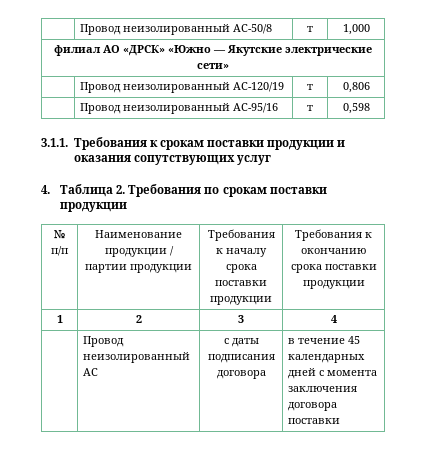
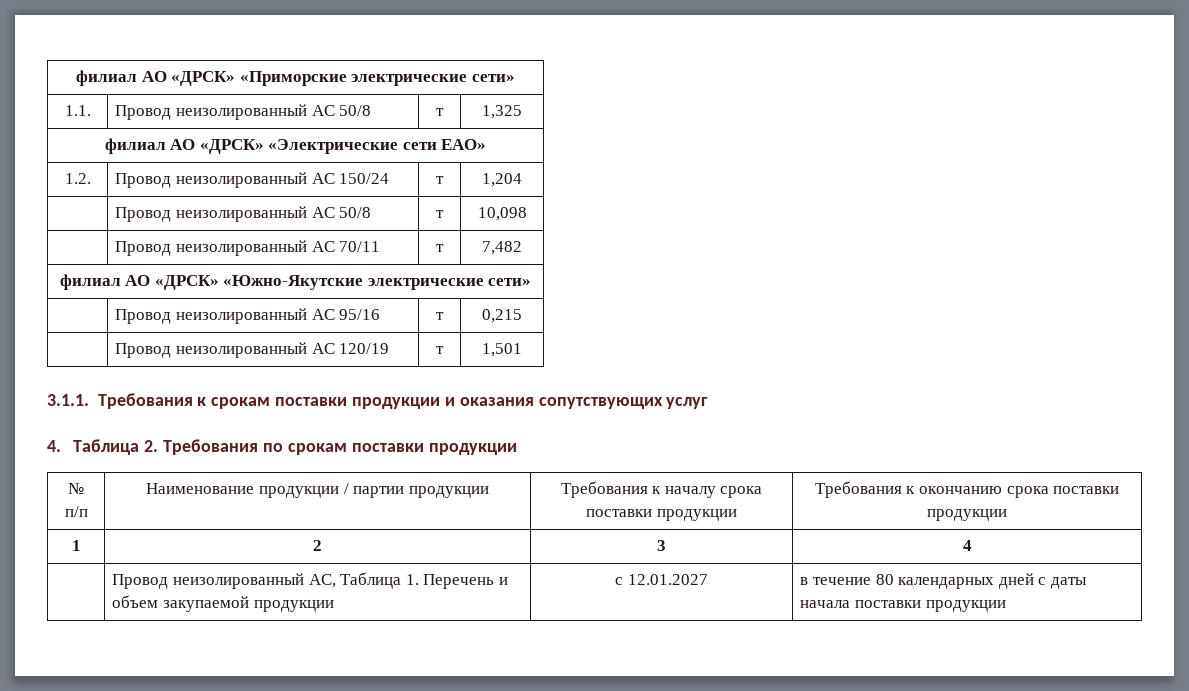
- | Провод неизолированный АС-50/8 | т | 1,000
- филиал АО «ДРСК» «Южно — Якутские электрические сети»
+ филиал АО «ДРСК» «Приморские электрические сети»
+ 1.1. | Провод неизолированный АС 50/8 | т | 1,325
+ филиал АО «ДРСК» «Электрические сети ЕАО»
+ 1.2. | Провод неизолированный АС 150/24 | т | 1,204
+ | Провод неизолированный АС 50/8 | т | 10,098
+ | Провод неизолированный АС 70/11 | т | 7,482
+ филиал АО «ДРСК» «Южно-Якутские электрические сети»
- | Провод неизолированный АС-120/19 | т | 0,806
- | Провод неизолированный АС-95/16 | т | 0,598
+ | Провод неизолированный АС 95/16 | т | 0,215
+ | Провод неизолированный АС 120/19 | т | 1,501
- | Провод неизолированный АС | с даты подписания договора | в течение 45 календарных дней с момента заключения договора поставки
+ | Провод неизолированный АС, Таблица 1. Перечень и объем закупаемой продукции | с 12.01.2027 | в течение 80 календарных дней с даты начала поставки продукции

